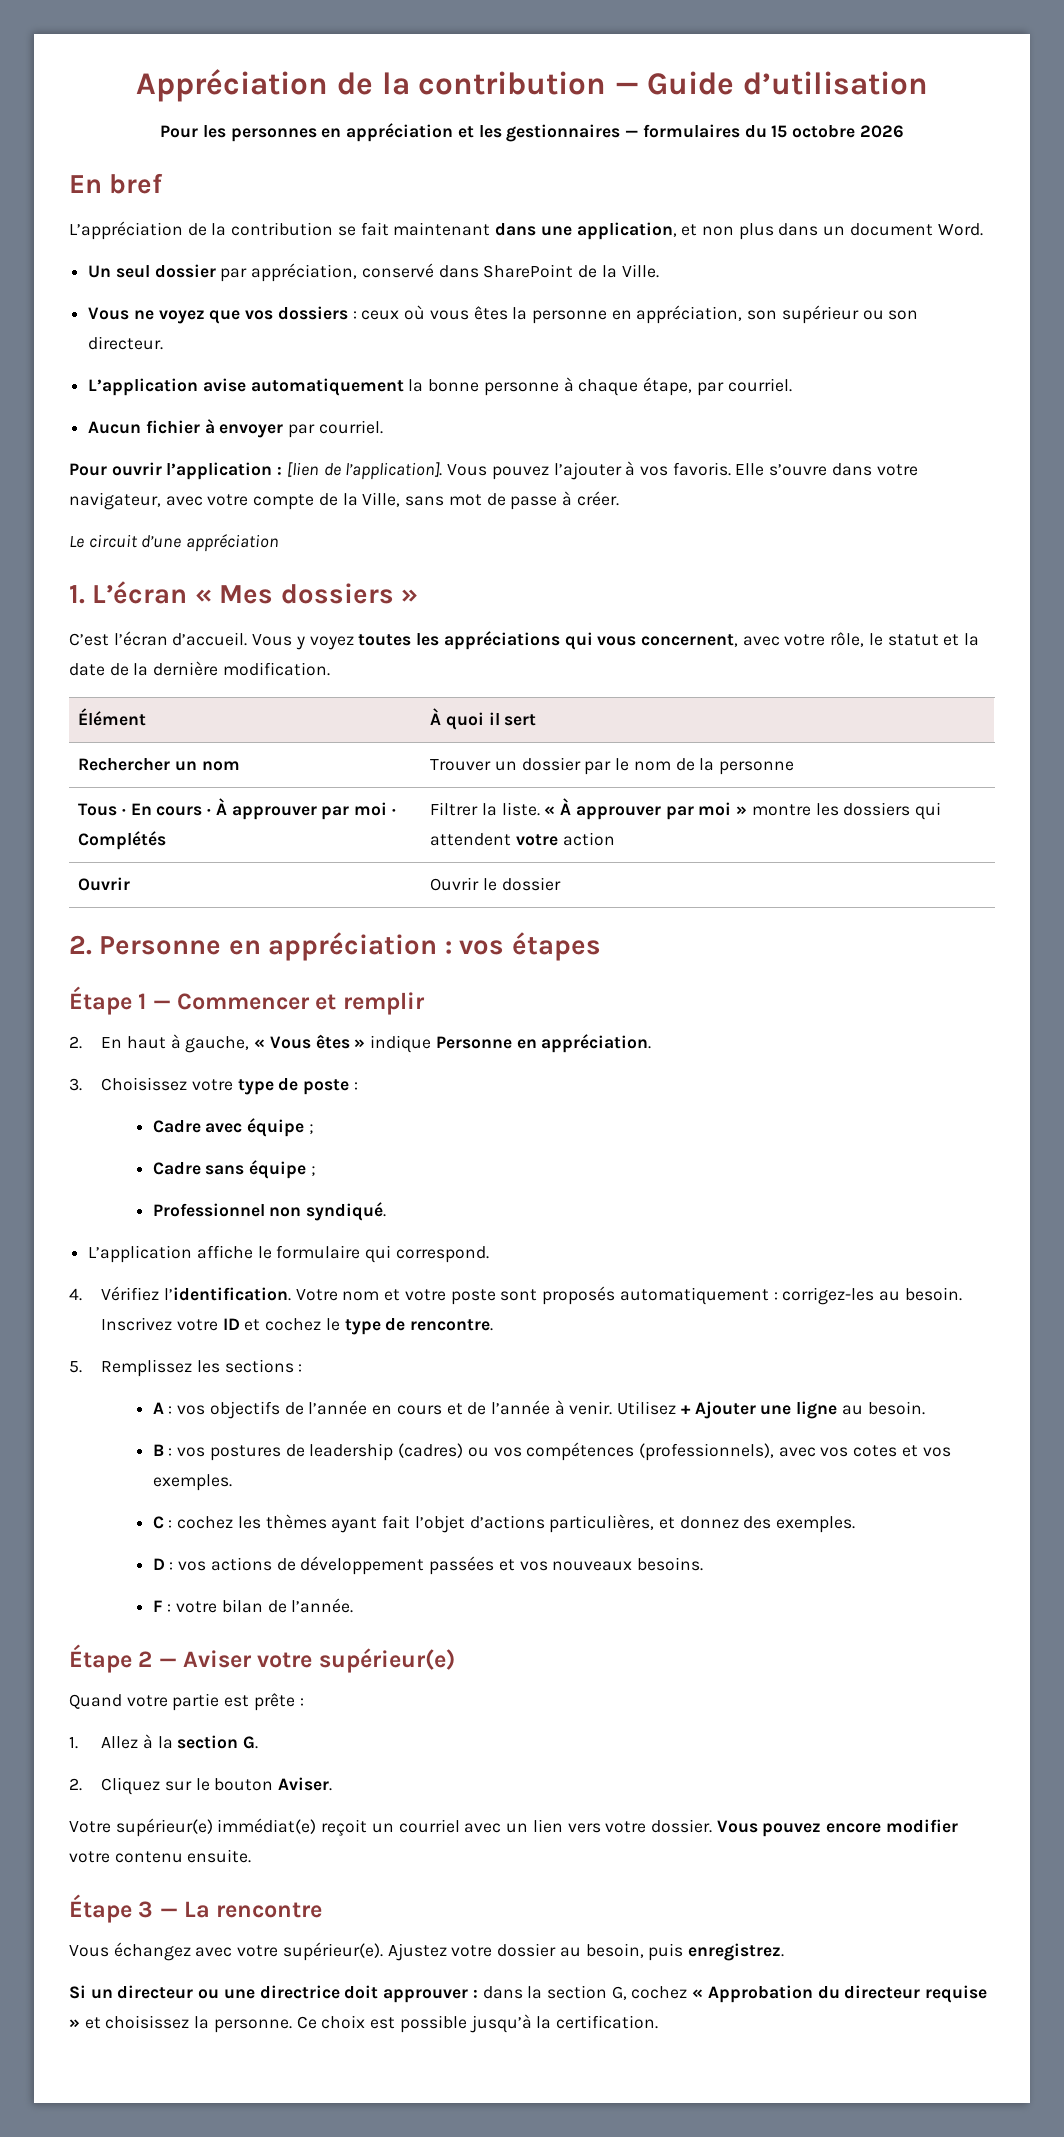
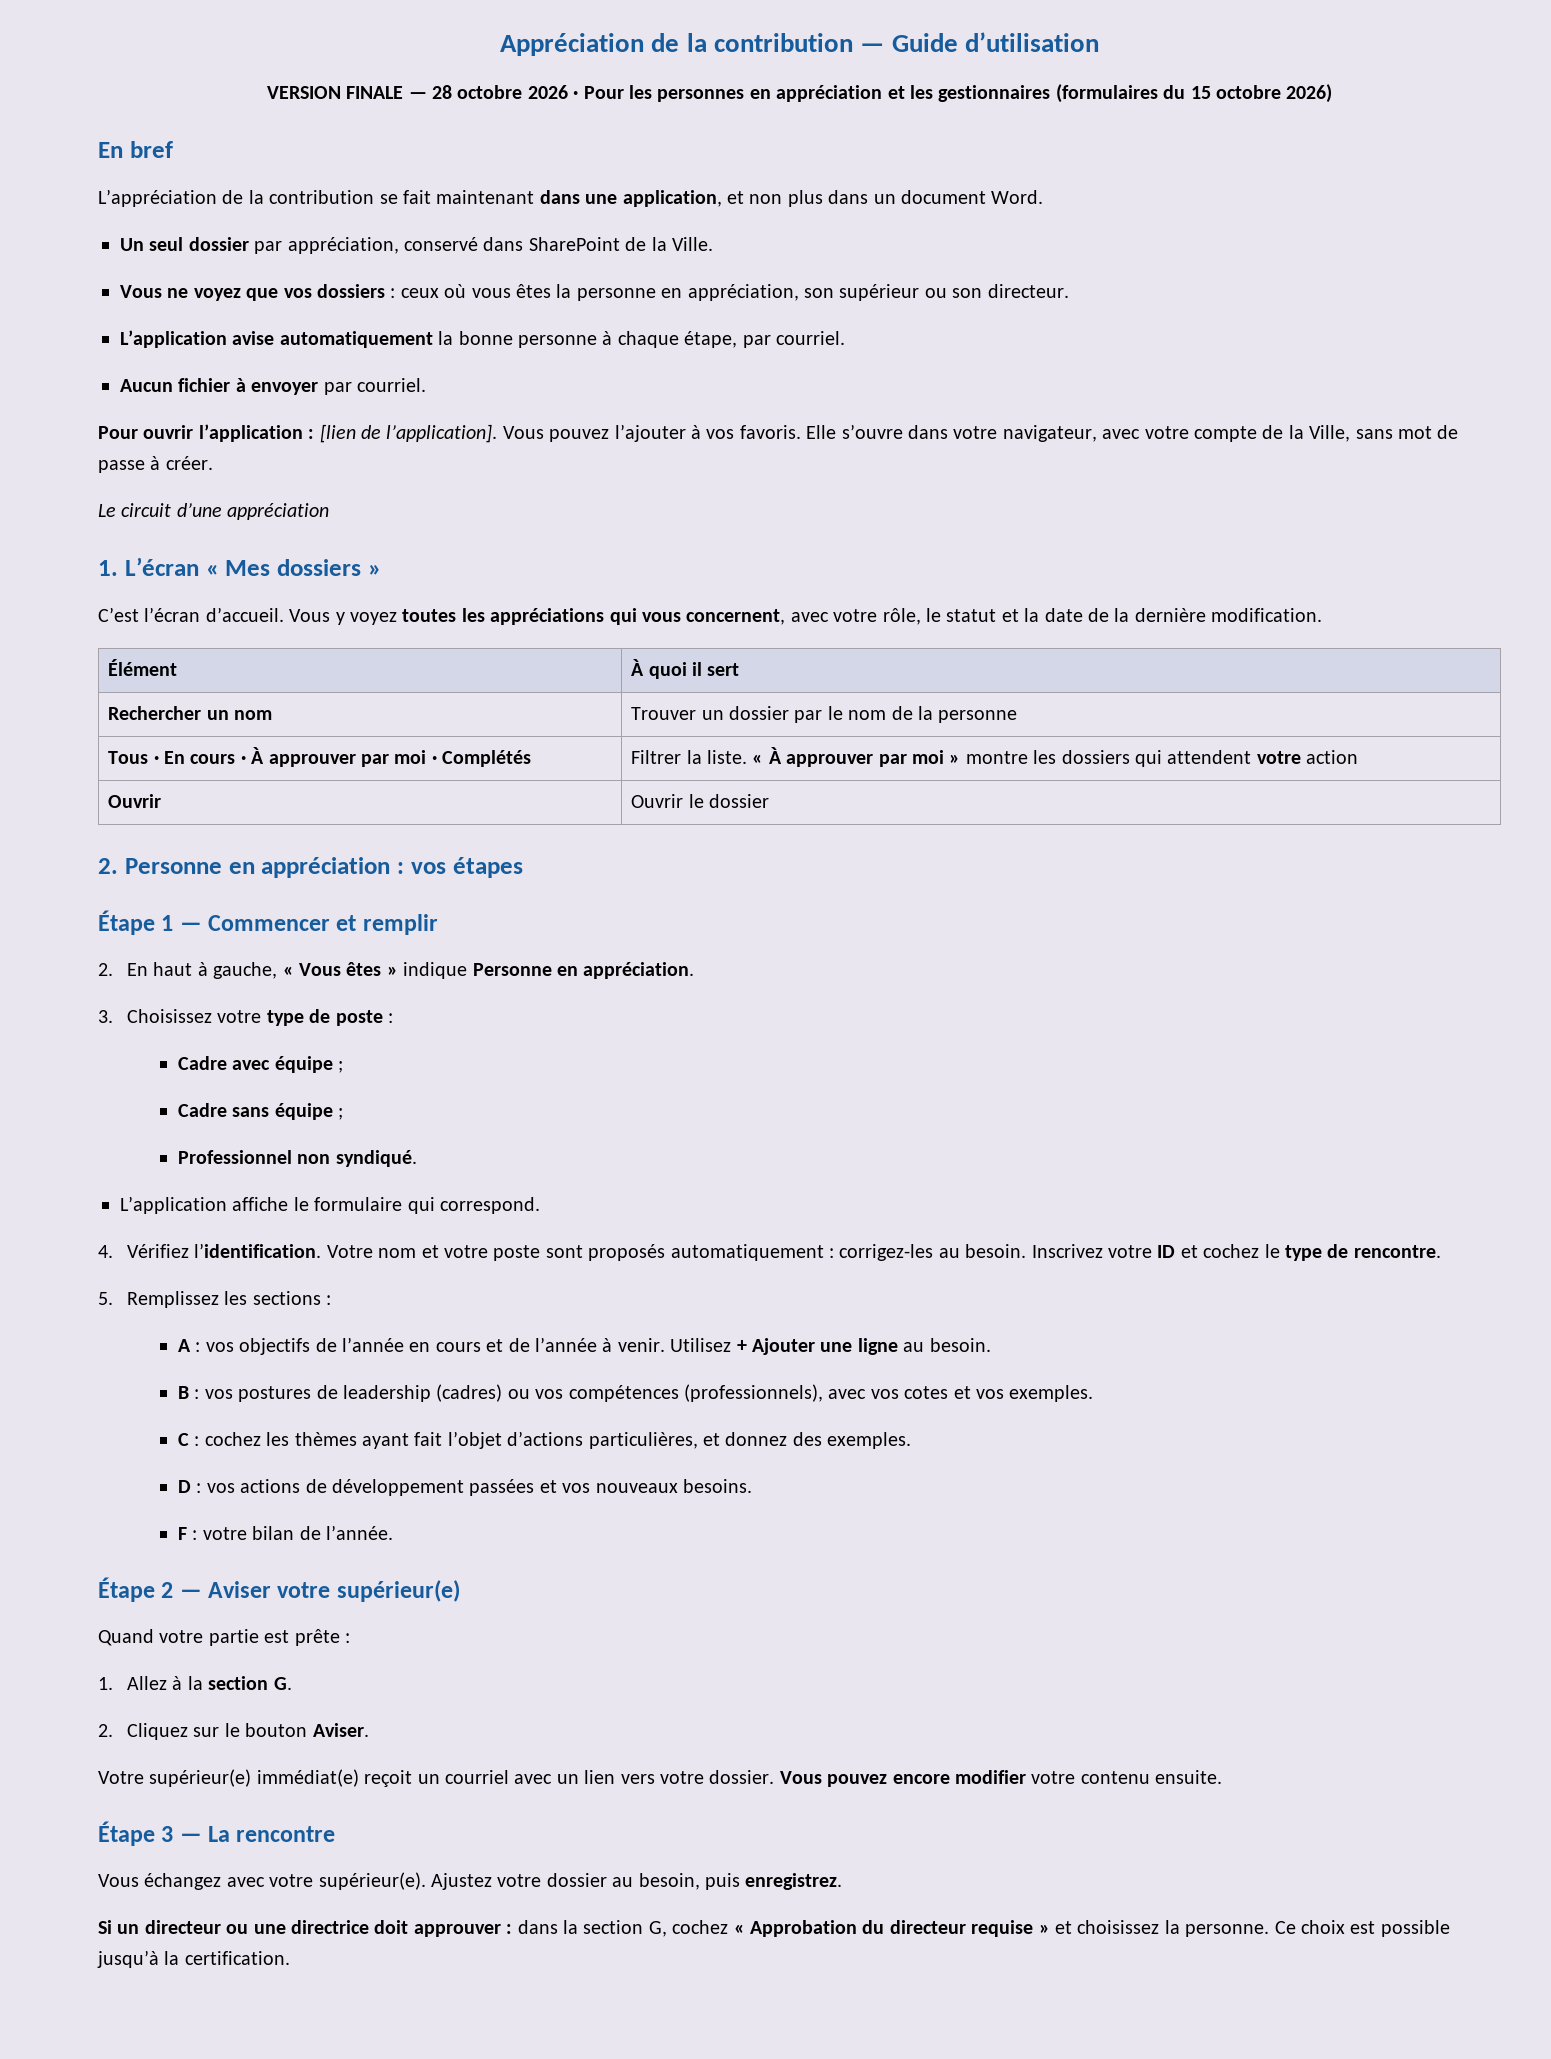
- Pour les personnes en appréciation et les gestionnaires — formulaires du 15 octobre 2026
+ VERSION FINALE — 28 octobre 2026 · Pour les personnes en appréciation et les gestionnaires (formulaires du 15 octobre 2026)

